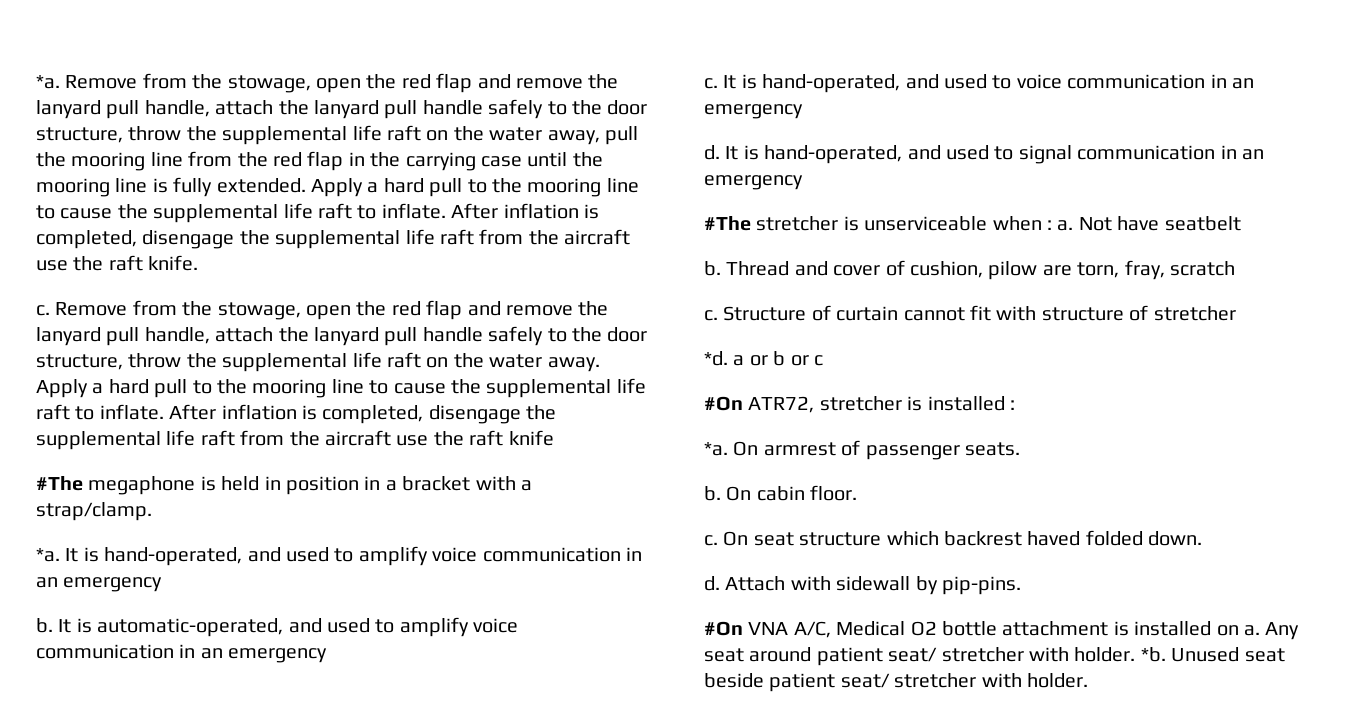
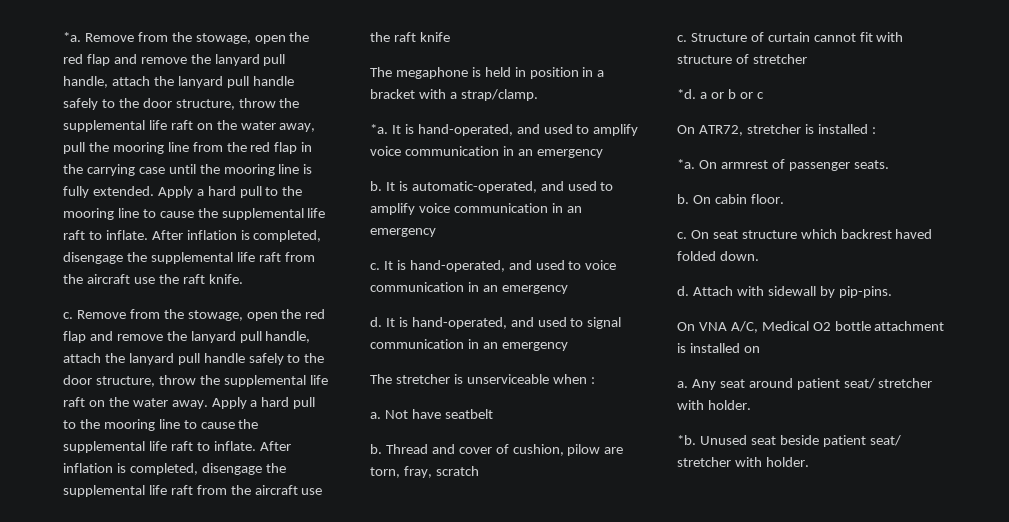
- #The megaphone is held in position in a bracket with a strap/clamp.
+ The megaphone is held in position in a bracket with a strap/clamp.
- #The stretcher is unserviceable when : a.
+ The stretcher is unserviceable when :
+ a.
- #On ATR72, stretcher is installed :
+ On ATR72, stretcher is installed :
- #On VNA A/C, Medical O2 bottle attachment is installed on a.
+ On VNA A/C, Medical O2 bottle attachment is installed on
+ a.
- Any seat around patient seat/ stretcher with holder. *b.
+ Any seat around patient seat/ stretcher with holder.
+ *b.

